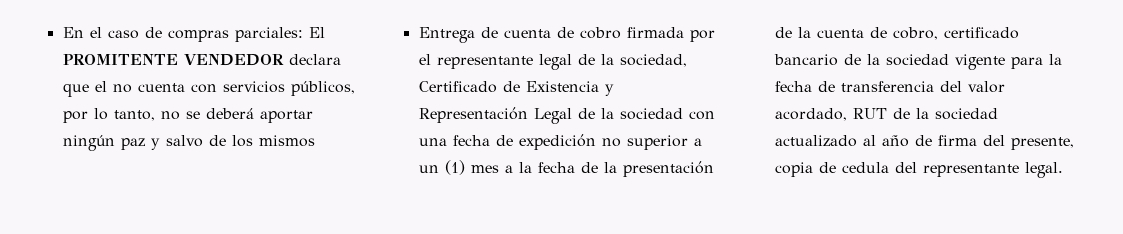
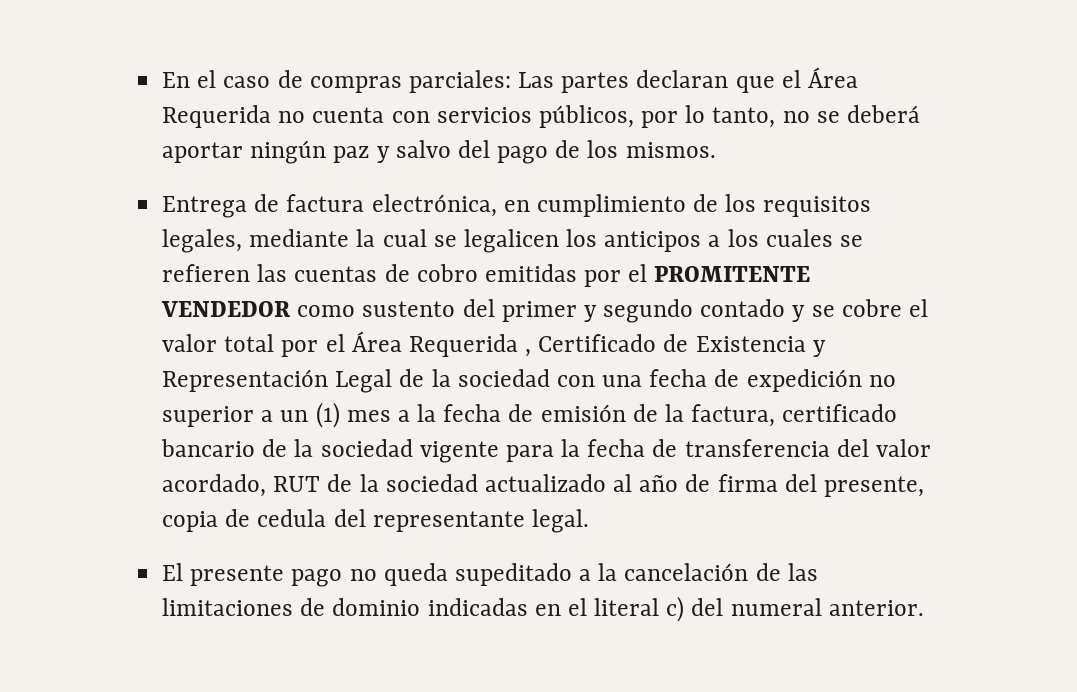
- En el caso de compras parciales: El PROMITENTE VENDEDOR declara que el no cuenta con servicios públicos, por lo tanto, no se deberá aportar ningún paz y salvo de los mismos
+ En el caso de compras parciales: Las partes declaran que el Área Requerida no cuenta con servicios públicos, por lo tanto, no se deberá aportar ningún paz y salvo del pago de los mismos.
- Entrega de cuenta de cobro firmada por el representante legal de la sociedad, Certificado de Existencia y Representación Legal de la sociedad con una fecha de expedición no superior a un (1) mes a la fecha de la presentación de la cuenta de cobro, certificado bancario de la sociedad vigente para la fecha de transferencia del valor acordado, RUT de la sociedad actualizado al año de firma del presente, copia de cedula del representante legal.
+ Entrega de factura electrónica, en cumplimiento de los requisitos legales, mediante la cual se legalicen los anticipos a los cuales se refieren las cuentas de cobro emitidas por el PROMITENTE VENDEDOR como sustento del primer y segundo contado y se cobre el valor total por el Área Requerida , Certificado de Existencia y Representación Legal de la sociedad con una fecha de expedición no superior a un (1) mes a la fecha de emisión de la factura, certificado bancario de la sociedad vigente para la fecha de transferencia del valor acordado, RUT de la sociedad actualizado al año de firma del presente, copia de cedula del representante legal.
+ El presente pago no queda supeditado a la cancelación de las limitaciones de dominio indicadas en el literal c) del numeral anterior.

